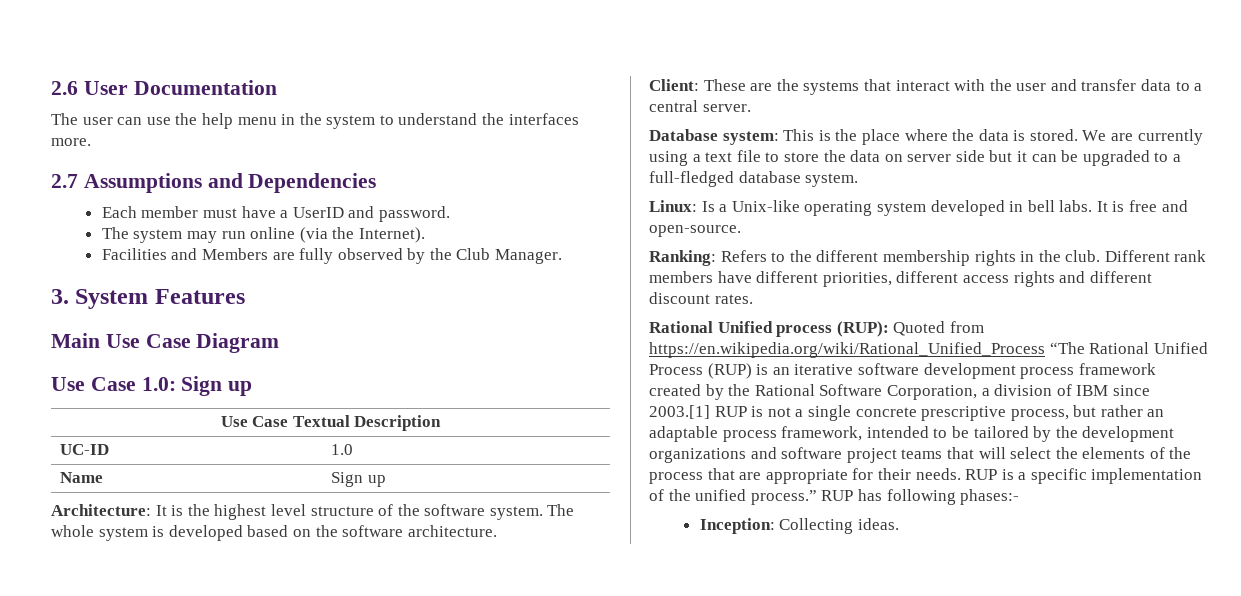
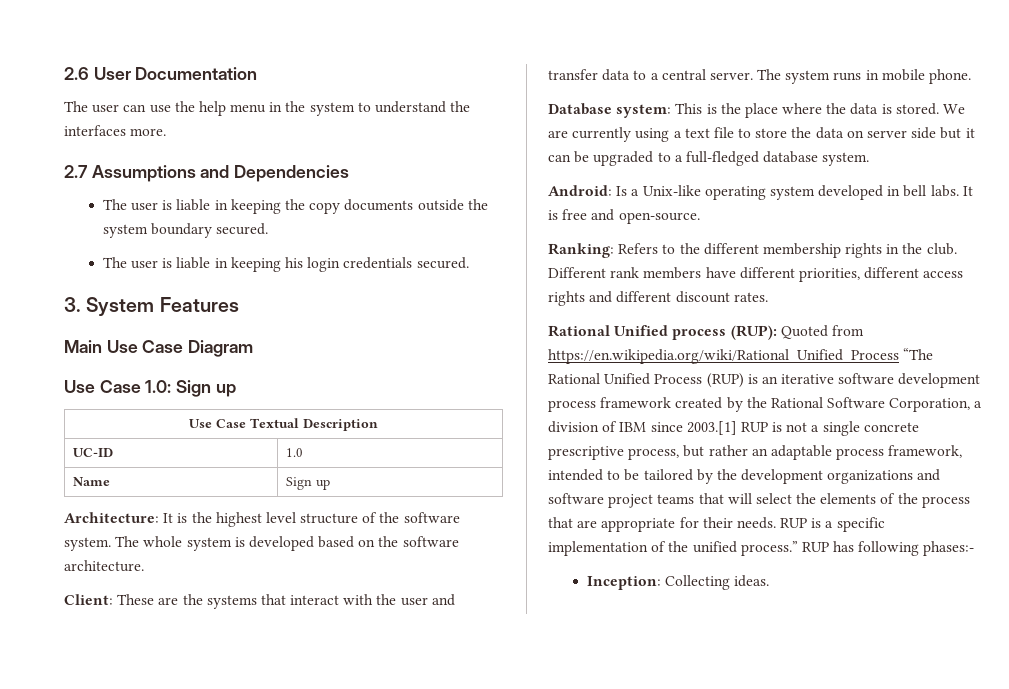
- Each member must have a UserID and password.
- The system may run online (via the Internet).
- Facilities and Members are fully observed by the Club Manager.
+ The user is liable in keeping the copy documents outside the system boundary secured.
+ The user is liable in keeping his login credentials secured.
+ The system runs in mobile phone.
- Linux: Is a Unix-like operating system developed in bell labs.
+ Android: Is a Unix-like operating system developed in bell labs.

